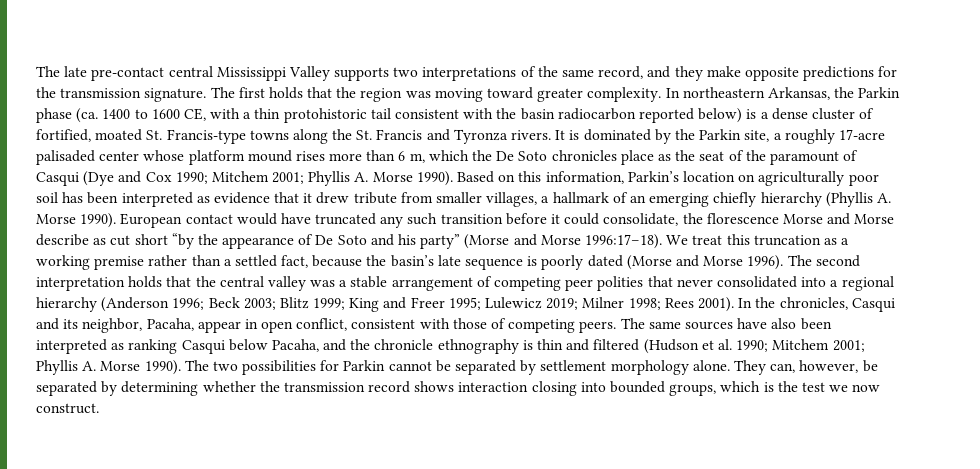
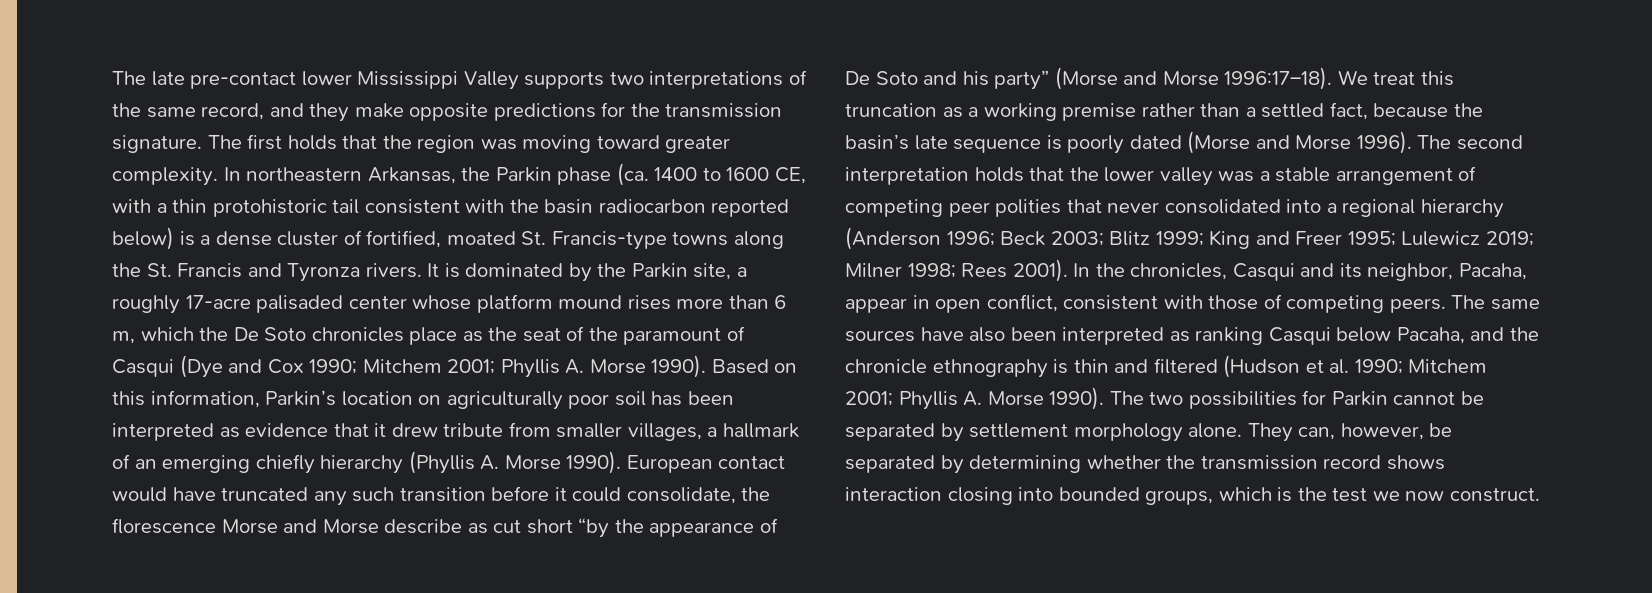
- The late pre-contact central Mississippi Valley supports two interpretations of the same record, and they make opposite predictions for the transmission signature.
+ The late pre-contact lower Mississippi Valley supports two interpretations of the same record, and they make opposite predictions for the transmission signature.
- The second interpretation holds that the central valley was a stable arrangement of competing peer polities that never consolidated into a regional hierarchy (Anderson 1996; Beck 2003; Blitz 1999; King and Freer 1995; Lulewicz 2019; Milner 1998; Rees 2001).
+ The second interpretation holds that the lower valley was a stable arrangement of competing peer polities that never consolidated into a regional hierarchy (Anderson 1996; Beck 2003; Blitz 1999; King and Freer 1995; Lulewicz 2019; Milner 1998; Rees 2001).

